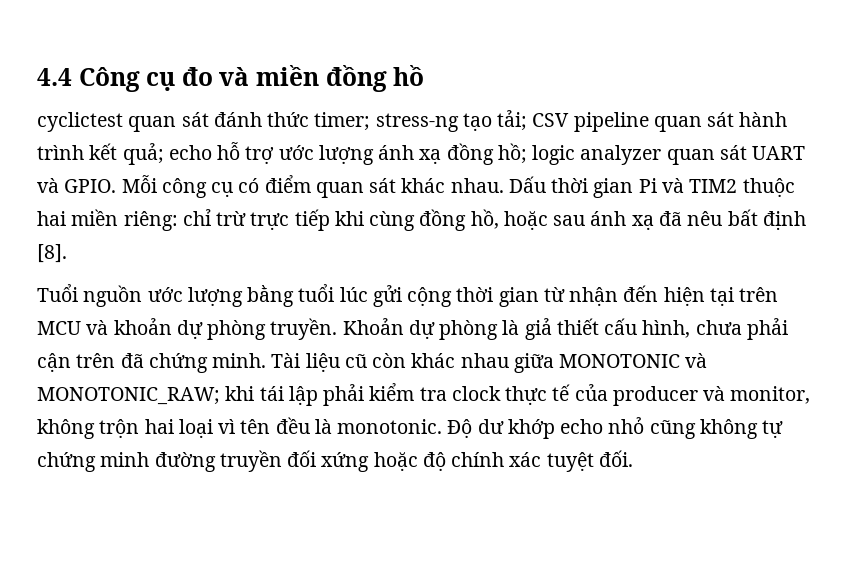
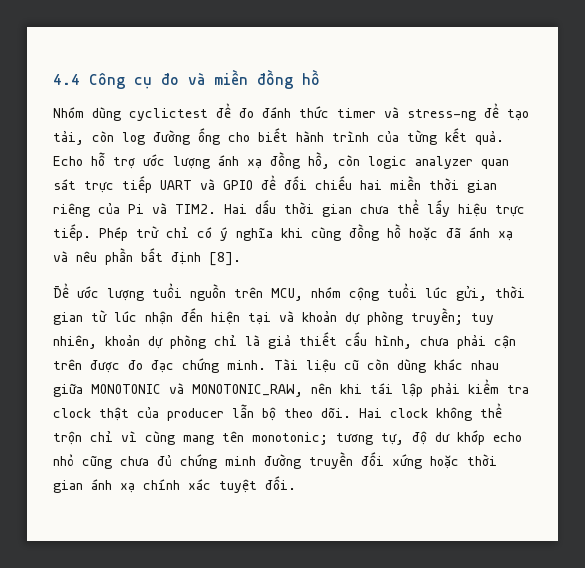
- cyclictest quan sát đánh thức timer; stress-ng tạo tải; CSV pipeline quan sát hành trình kết quả; echo hỗ trợ ước lượng ánh xạ đồng hồ; logic analyzer quan sát UART và GPIO. Mỗi công cụ có điểm quan sát khác nhau. Dấu thời gian Pi và TIM2 thuộc hai miền riêng: chỉ trừ trực tiếp khi cùng đồng hồ, hoặc sau ánh xạ đã nêu bất định [8].
- Tuổi nguồn ước lượng bằng tuổi lúc gửi cộng thời gian từ nhận đến hiện tại trên MCU và khoản dự phòng truyền. Khoản dự phòng là giả thiết cấu hình, chưa phải cận trên đã chứng minh.
+ Nhóm dùng cyclictest để đo đánh thức timer và stress-ng để tạo tải, còn log đường ống cho biết hành trình của từng kết quả. Echo hỗ trợ ước lượng ánh xạ đồng hồ, còn logic analyzer quan sát trực tiếp UART và GPIO để đối chiếu hai miền thời gian riêng của Pi và TIM2. Hai dấu thời gian chưa thể lấy hiệu trực tiếp. Phép trừ chỉ có ý nghĩa khi cùng đồng hồ hoặc đã ánh xạ và nêu phần bất định [8].
+ Để ước lượng tuổi nguồn trên MCU, nhóm cộng tuổi lúc gửi, thời gian từ lúc nhận đến hiện tại và khoản dự phòng truyền; tuy nhiên, khoản dự phòng chỉ là giả thiết cấu hình, chưa phải cận trên được đo đạc chứng minh.
- Tài liệu cũ còn khác nhau giữa MONOTONIC và MONOTONIC_RAW; khi tái lập phải kiểm tra clock thực tế của producer và monitor, không trộn hai loại vì tên đều là monotonic. Độ dư khớp echo nhỏ cũng không tự chứng minh đường truyền đối xứng hoặc độ chính xác tuyệt đối.
+ Tài liệu cũ còn dùng khác nhau giữa MONOTONIC và MONOTONIC_RAW, nên khi tái lập phải kiểm tra clock thật của producer lẫn bộ theo dõi. Hai clock không thể trộn chỉ vì cùng mang tên monotonic; tương tự, độ dư khớp echo nhỏ cũng chưa đủ chứng minh đường truyền đối xứng hoặc thời gian ánh xạ chính xác tuyệt đối.

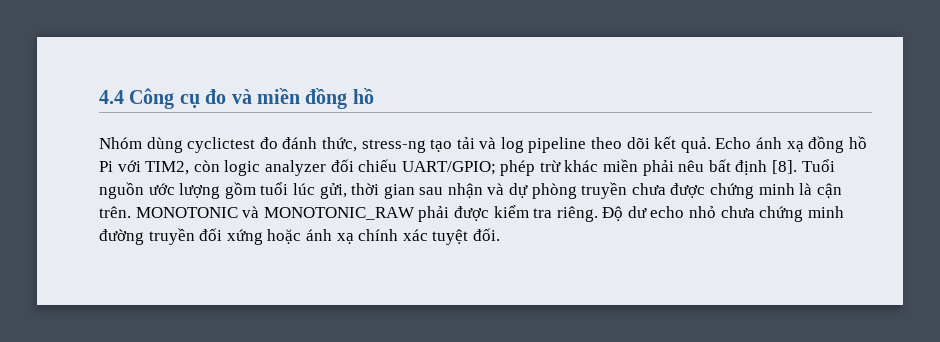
- Nhóm dùng cyclictest để đo đánh thức timer và stress-ng để tạo tải, còn log đường ống cho biết hành trình của từng kết quả. Echo hỗ trợ ước lượng ánh xạ đồng hồ, còn logic analyzer quan sát trực tiếp UART và GPIO để đối chiếu hai miền thời gian riêng của Pi và TIM2. Hai dấu thời gian chưa thể lấy hiệu trực tiếp. Phép trừ chỉ có ý nghĩa khi cùng đồng hồ hoặc đã ánh xạ và nêu phần bất định [8].
- Để ước lượng tuổi nguồn trên MCU, nhóm cộng tuổi lúc gửi, thời gian từ lúc nhận đến hiện tại và khoản dự phòng truyền; tuy nhiên, khoản dự phòng chỉ là giả thiết cấu hình, chưa phải cận trên được đo đạc chứng minh. Tài liệu cũ còn dùng khác nhau giữa MONOTONIC và MONOTONIC_RAW, nên khi tái lập phải kiểm tra clock thật của producer lẫn bộ theo dõi. Hai clock không thể trộn chỉ vì cùng mang tên monotonic; tương tự, độ dư khớp echo nhỏ cũng chưa đủ chứng minh đường truyền đối xứng hoặc thời gian ánh xạ chính xác tuyệt đối.
+ Nhóm dùng cyclictest đo đánh thức, stress-ng tạo tải và log pipeline theo dõi kết quả. Echo ánh xạ đồng hồ Pi với TIM2, còn logic analyzer đối chiếu UART/GPIO; phép trừ khác miền phải nêu bất định [8]. Tuổi nguồn ước lượng gồm tuổi lúc gửi, thời gian sau nhận và dự phòng truyền chưa được chứng minh là cận trên. MONOTONIC và MONOTONIC_RAW phải được kiểm tra riêng. Độ dư echo nhỏ chưa chứng minh đường truyền đối xứng hoặc ánh xạ chính xác tuyệt đối.

